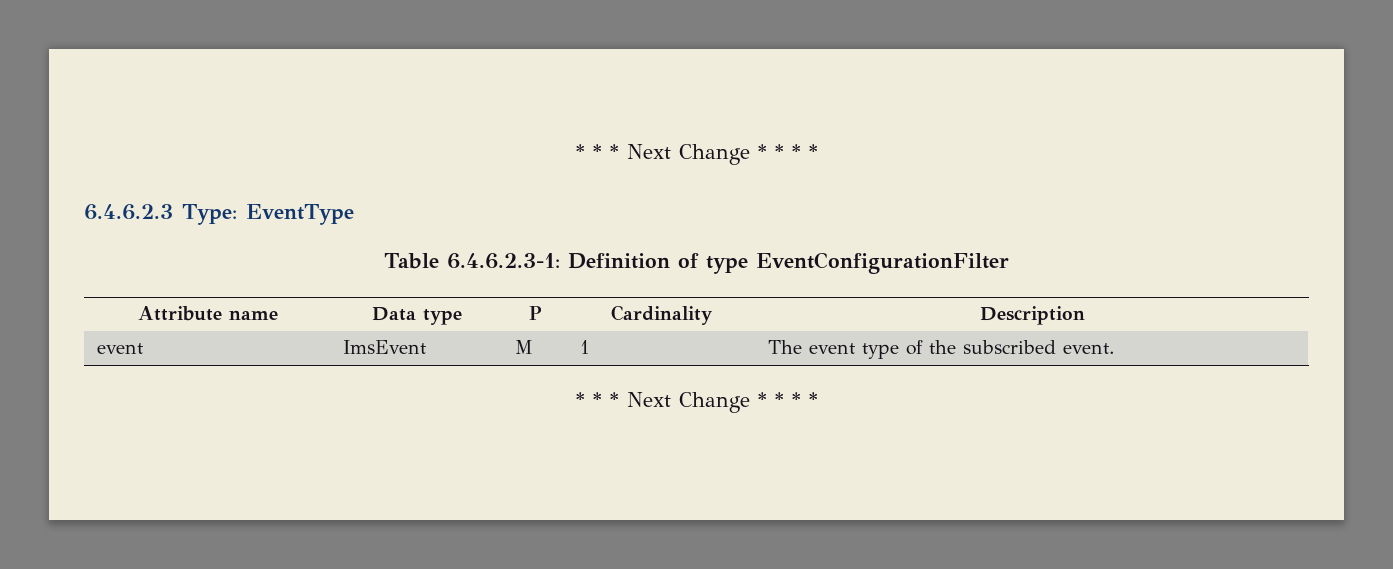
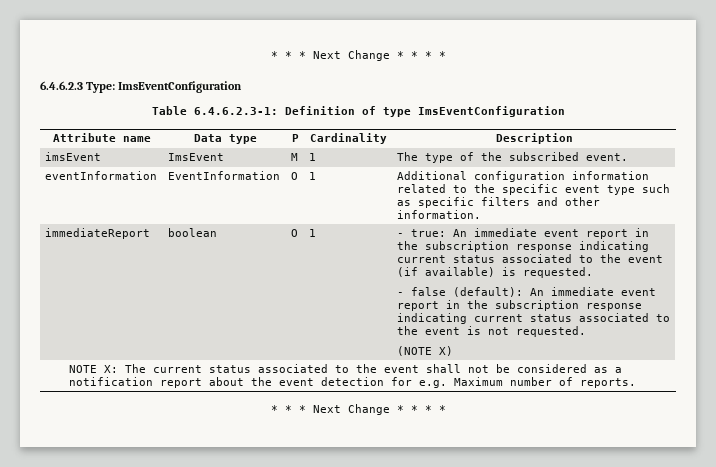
- 6.4.6.2.3 Type: EventType
+ 6.4.6.2.3 Type: ImsEventConfiguration
- Table 6.4.6.2.3-1: Definition of type EventConfigurationFilter
+ Table 6.4.6.2.3-1: Definition of type ImsEventConfiguration
- event | ImsEvent | M | 1 | The event type of the subscribed event.
+ imsEvent | ImsEvent | M | 1 | The type of the subscribed event.
+ eventInformation | EventInformation | O | 1 | Additional configuration information related to the specific event type such as specific filters and other information.
+ immediateReport | boolean | O | 1 | - true: An immediate event report in the subscription response indicating current status associated to the event (if available) is requested.
+ - false (default): An immediate event report in the subscription response indicating current status associated to the event is not requested.
+ (NOTE X)
+ NOTE X: The current status associated to the event shall not be considered as a notification report about the event detection for e.g. Maximum number of reports.

